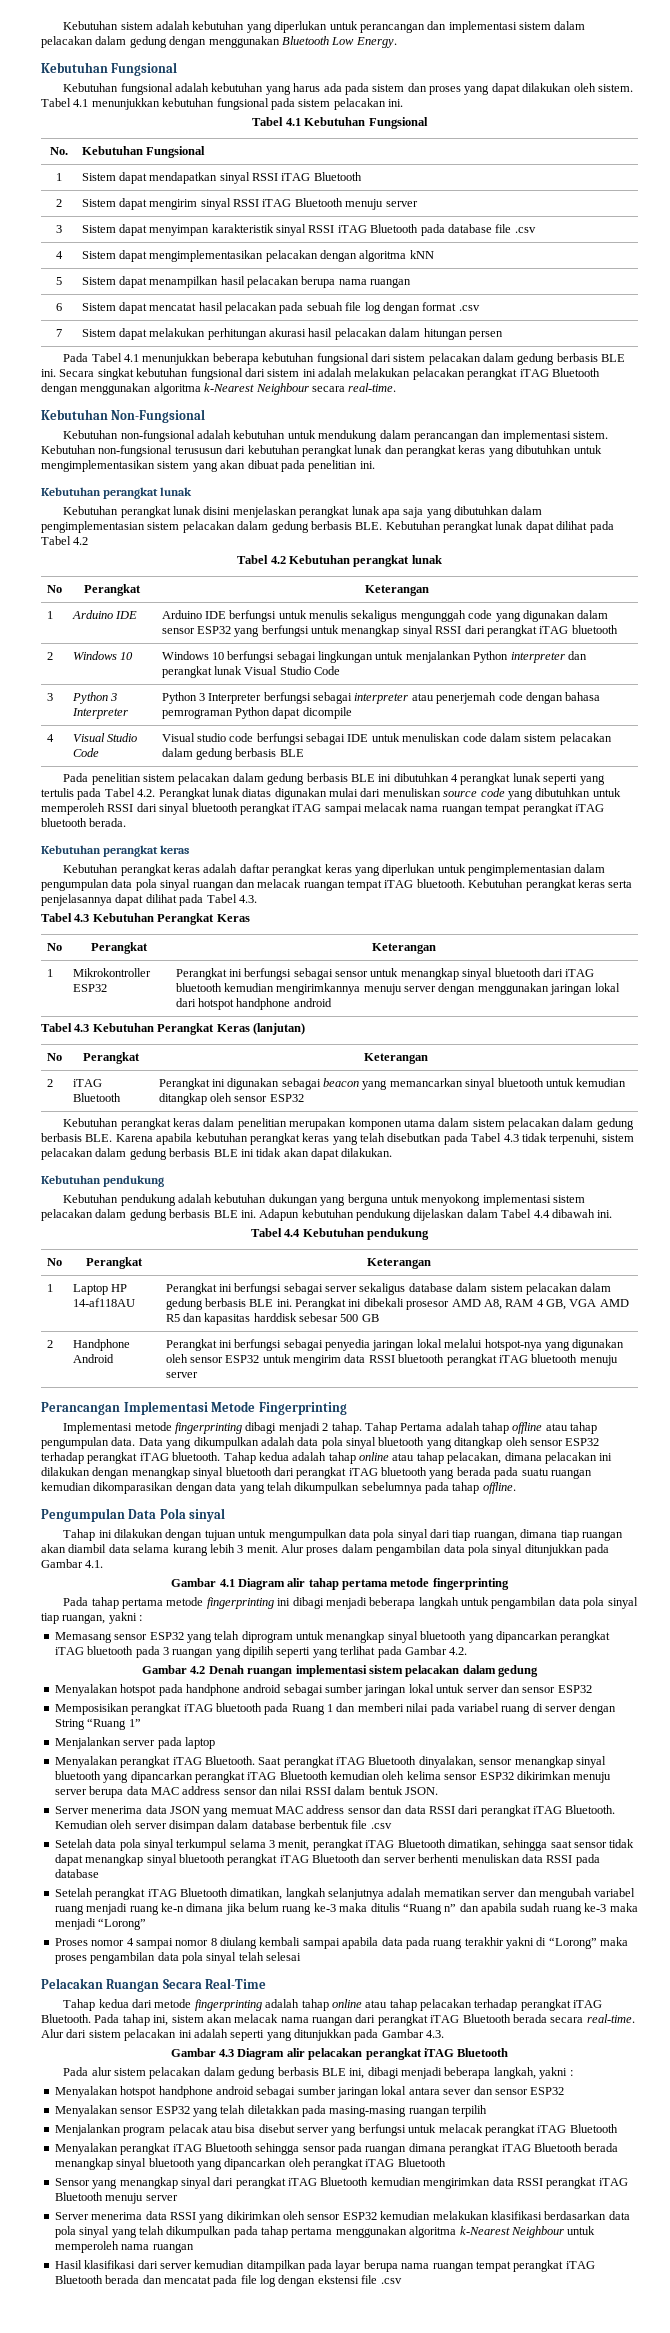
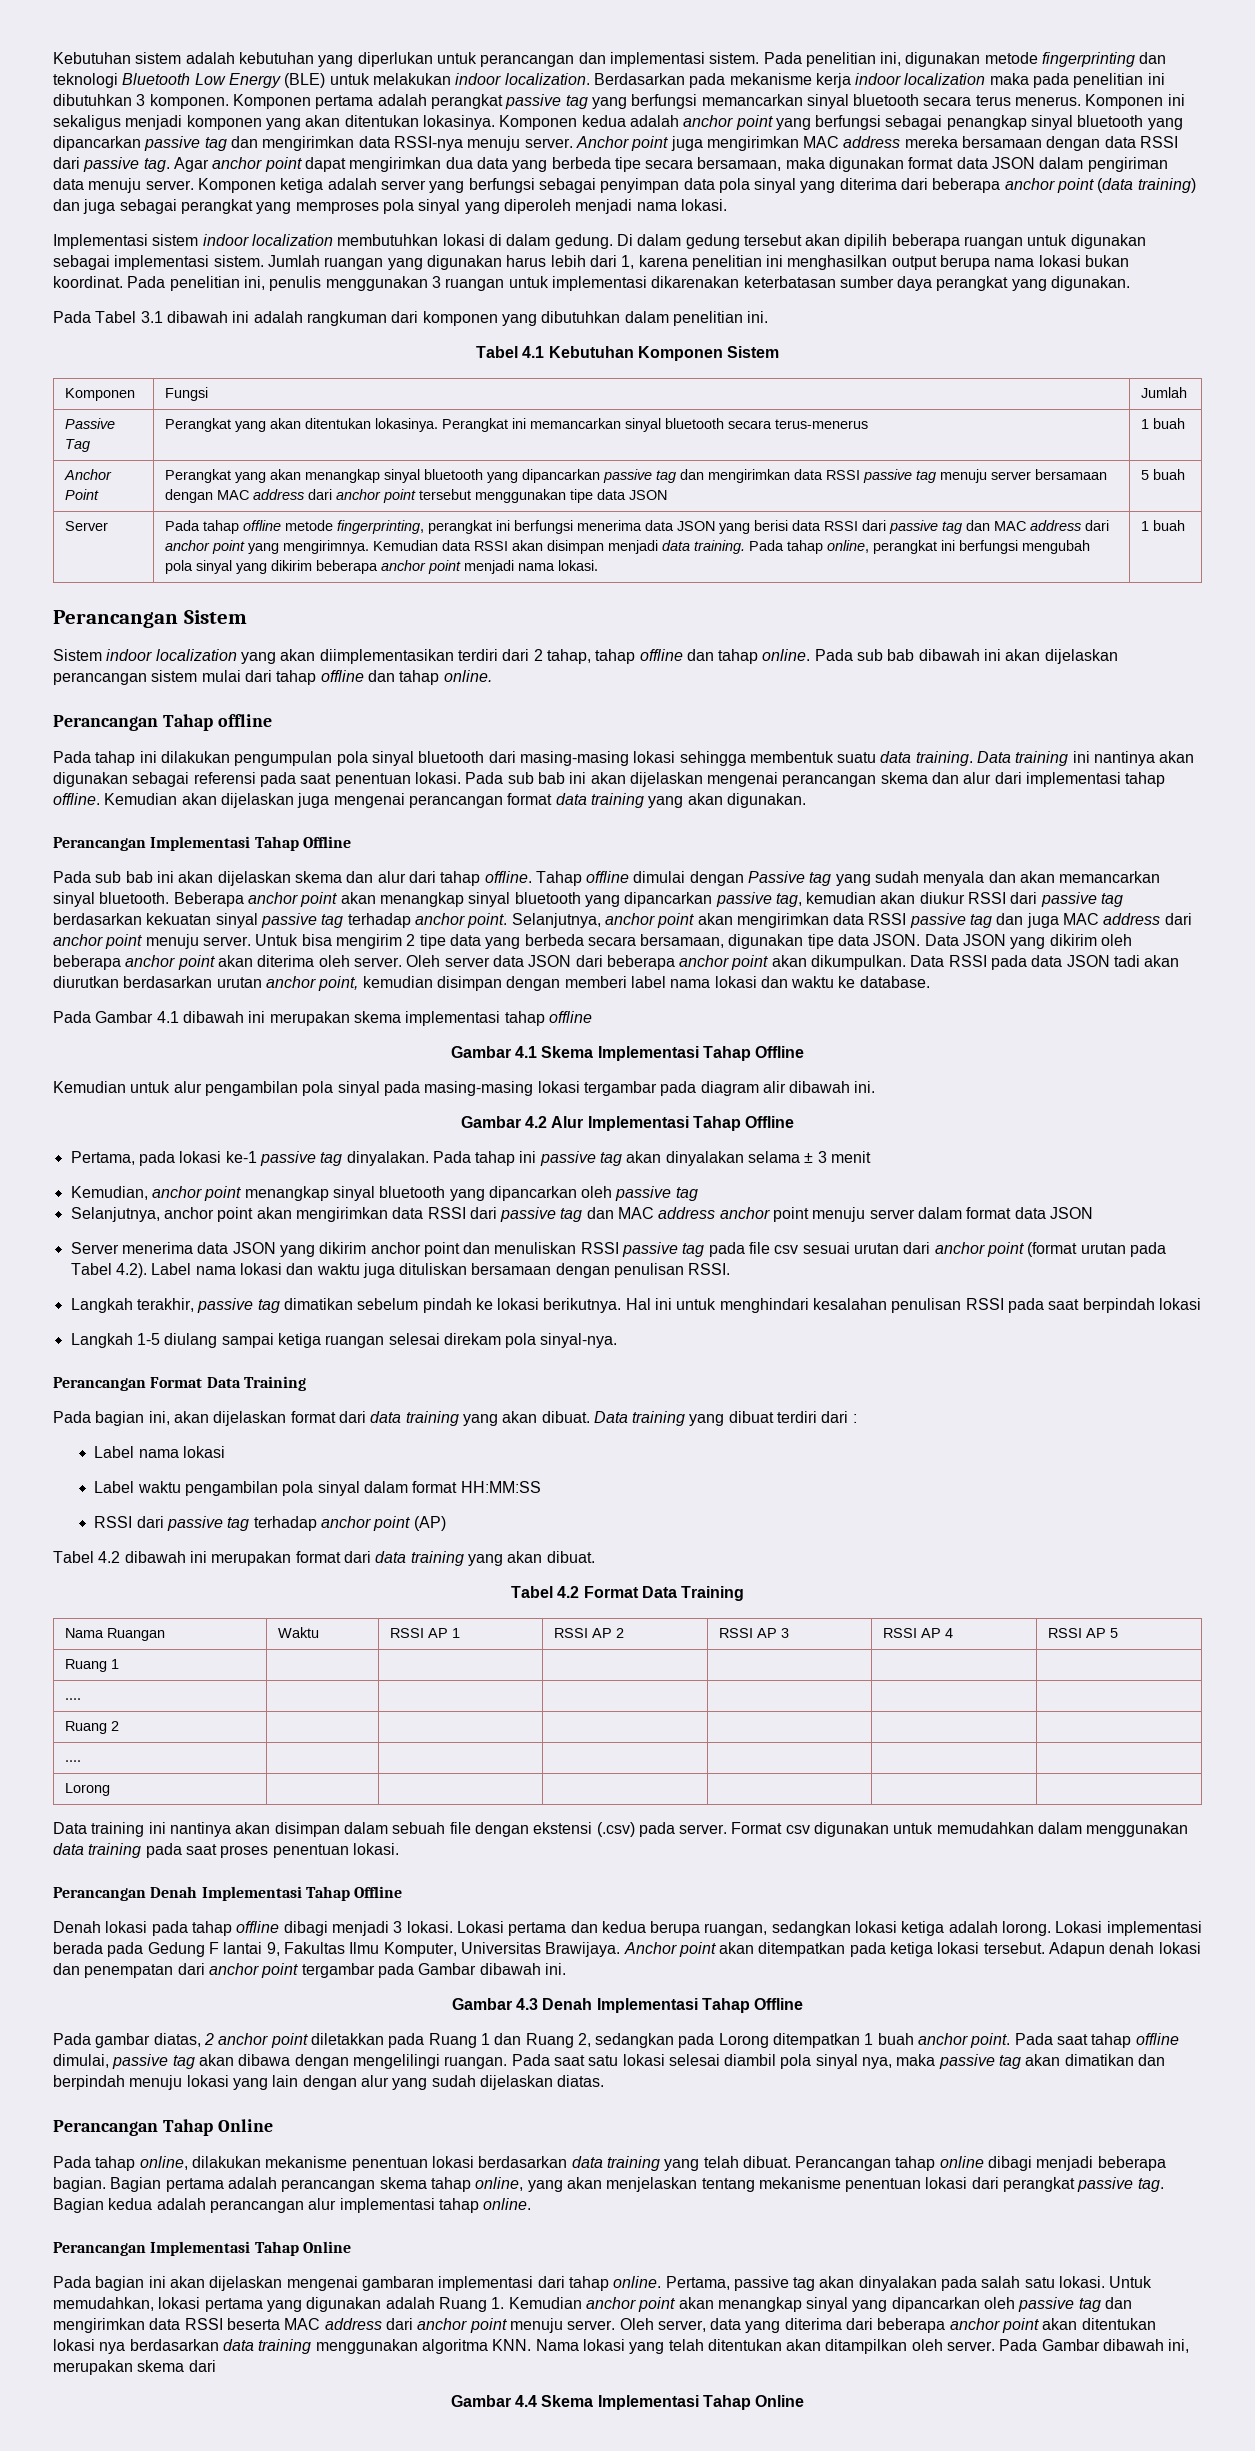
- Kebutuhan sistem adalah kebutuhan yang diperlukan untuk perancangan dan implementasi sistem dalam pelacakan dalam gedung dengan menggunakan Bluetooth Low Energy.
- Kebutuhan Fungsional
- Kebutuhan fungsional adalah kebutuhan yang harus ada pada sistem dan proses yang dapat dilakukan oleh sistem. Tabel 4.1 menunjukkan kebutuhan fungsional pada sistem pelacakan ini.
- Tabel 4.1 Kebutuhan Fungsional
- No. | Kebutuhan Fungsional
- 1 | Sistem dapat mendapatkan sinyal RSSI iTAG Bluetooth
- 2 | Sistem dapat mengirim sinyal RSSI iTAG Bluetooth menuju server
- 3 | Sistem dapat menyimpan karakteristik sinyal RSSI iTAG Bluetooth pada database file .csv
- 4 | Sistem dapat mengimplementasikan pelacakan dengan algoritma kNN
- 5 | Sistem dapat menampilkan hasil pelacakan berupa nama ruangan
- 6 | Sistem dapat mencatat hasil pelacakan pada sebuah file log dengan format .csv
- 7 | Sistem dapat melakukan perhitungan akurasi hasil pelacakan dalam hitungan persen
- Pada Tabel 4.1 menunjukkan beberapa kebutuhan fungsional dari sistem pelacakan dalam gedung berbasis BLE ini. Secara singkat kebutuhan fungsional dari sistem ini adalah melakukan pelacakan perangkat iTAG Bluetooth dengan menggunakan algoritma k-Nearest Neighbour secara real-time.
- Kebutuhan Non-Fungsional
- Kebutuhan non-fungsional adalah kebutuhan untuk mendukung dalam perancangan dan implementasi sistem. Kebutuhan non-fungsional terususun dari kebutuhan perangkat lunak dan perangkat keras yang dibutuhkan untuk mengimplementasikan sistem yang akan dibuat pada penelitian ini.
- Kebutuhan perangkat lunak
- Kebutuhan perangkat lunak disini menjelaskan perangkat lunak apa saja yang dibutuhkan dalam pengimplementasian sistem pelacakan dalam gedung berbasis BLE. Kebutuhan perangkat lunak dapat dilihat pada Tabel 4.2
- Tabel 4.2 Kebutuhan perangkat lunak
- No | Perangkat | Keterangan
- 1 | Arduino IDE | Arduino IDE berfungsi untuk menulis sekaligus mengunggah code yang digunakan dalam sensor ESP32 yang berfungsi untuk menangkap sinyal RSSI dari perangkat iTAG bluetooth
- 2 | Windows 10 | Windows 10 berfungsi sebagai lingkungan untuk menjalankan Python interpreter dan perangkat lunak Visual Studio Code
- 3 | Python 3 Interpreter | Python 3 Interpreter berfungsi sebagai interpreter atau penerjemah code dengan bahasa pemrograman Python dapat dicompile
- 4 | Visual Studio Code | Visual studio code berfungsi sebagai IDE untuk menuliskan code dalam sistem pelacakan dalam gedung berbasis BLE
- Pada penelitian sistem pelacakan dalam gedung berbasis BLE ini dibutuhkan 4 perangkat lunak seperti yang tertulis pada Tabel 4.2. Perangkat lunak diatas digunakan mulai dari menuliskan source code yang dibutuhkan untuk memperoleh RSSI dari sinyal bluetooth perangkat iTAG sampai melacak nama ruangan tempat perangkat iTAG bluetooth berada.
- Kebutuhan perangkat keras
- Kebutuhan perangkat keras adalah daftar perangkat keras yang diperlukan untuk pengimplementasian dalam pengumpulan data pola sinyal ruangan dan melacak ruangan tempat iTAG bluetooth. Kebutuhan perangkat keras serta penjelasannya dapat dilihat pada Tabel 4.3.
- Tabel 4.3 Kebutuhan Perangkat Keras
- No | Perangkat | Keterangan
- 1 | Mikrokontroller ESP32 | Perangkat ini berfungsi sebagai sensor untuk menangkap sinyal bluetooth dari iTAG bluetooth kemudian mengirimkannya menuju server dengan menggunakan jaringan lokal dari hotspot handphone android
- Tabel 4.3 Kebutuhan Perangkat Keras (lanjutan)
- No | Perangkat | Keterangan
- 2 | iTAG Bluetooth | Perangkat ini digunakan sebagai beacon yang memancarkan sinyal bluetooth untuk kemudian ditangkap oleh sensor ESP32
- Kebutuhan perangkat keras dalam penelitian merupakan komponen utama dalam sistem pelacakan dalam gedung berbasis BLE. Karena apabila kebutuhan perangkat keras yang telah disebutkan pada Tabel 4.3 tidak terpenuhi, sistem pelacakan dalam gedung berbasis BLE ini tidak akan dapat dilakukan.
- Kebutuhan pendukung
- Kebutuhan pendukung adalah kebutuhan dukungan yang berguna untuk menyokong implementasi sistem pelacakan dalam gedung berbasis BLE ini. Adapun kebutuhan pendukung dijelaskan dalam Tabel 4.4 dibawah ini.
- Tabel 4.4 Kebutuhan pendukung
- No | Perangkat | Keterangan
- 1 | Laptop HP 14-af118AU | Perangkat ini berfungsi sebagai server sekaligus database dalam sistem pelacakan dalam gedung berbasis BLE ini. Perangkat ini dibekali prosesor AMD A8, RAM 4 GB, VGA AMD R5 dan kapasitas harddisk sebesar 500 GB
- 2 | Handphone Android | Perangkat ini berfungsi sebagai penyedia jaringan lokal melalui hotspot-nya yang digunakan oleh sensor ESP32 untuk mengirim data RSSI bluetooth perangkat iTAG bluetooth menuju server
- Perancangan Implementasi Metode Fingerprinting
- Implementasi metode fingerprinting dibagi menjadi 2 tahap. Tahap Pertama adalah tahap offline atau tahap pengumpulan data. Data yang dikumpulkan adalah data pola sinyal bluetooth yang ditangkap oleh sensor ESP32 terhadap perangkat iTAG bluetooth. Tahap kedua adalah tahap online atau tahap pelacakan, dimana pelacakan ini dilakukan dengan menangkap sinyal bluetooth dari perangkat iTAG bluetooth yang berada pada suatu ruangan kemudian dikomparasikan dengan data yang telah dikumpulkan sebelumnya pada tahap offline.
- Pengumpulan Data Pola sinyal
- Tahap ini dilakukan dengan tujuan untuk mengumpulkan data pola sinyal dari tiap ruangan, dimana tiap ruangan akan diambil data selama kurang lebih 3 menit. Alur proses dalam pengambilan data pola sinyal ditunjukkan pada Gambar 4.1.
- Gambar 4.1 Diagram alir tahap pertama metode fingerprinting
- Pada tahap pertama metode fingerprinting ini dibagi menjadi beberapa langkah untuk pengambilan data pola sinyal tiap ruangan, yakni :
- Memasang sensor ESP32 yang telah diprogram untuk menangkap sinyal bluetooth yang dipancarkan perangkat iTAG bluetooth pada 3 ruangan yang dipilih seperti yang terlihat pada Gambar 4.2.
- Gambar 4.2 Denah ruangan implementasi sistem pelacakan dalam gedung
- Menyalakan hotspot pada handphone android sebagai sumber jaringan lokal untuk server dan sensor ESP32
- Memposisikan perangkat iTAG bluetooth pada Ruang 1 dan memberi nilai pada variabel ruang di server dengan String “Ruang 1”
- Menjalankan server pada laptop
- Menyalakan perangkat iTAG Bluetooth. Saat perangkat iTAG Bluetooth dinyalakan, sensor menangkap sinyal bluetooth yang dipancarkan perangkat iTAG Bluetooth kemudian oleh kelima sensor ESP32 dikirimkan menuju server berupa data MAC address sensor dan nilai RSSI dalam bentuk JSON.
+ Kebutuhan sistem adalah kebutuhan yang diperlukan untuk perancangan dan implementasi sistem. Pada penelitian ini, digunakan metode fingerprinting dan teknologi Bluetooth Low Energy (BLE) untuk melakukan indoor localization. Berdasarkan pada mekanisme kerja indoor localization maka pada penelitian ini dibutuhkan 3 komponen. Komponen pertama adalah perangkat passive tag yang berfungsi memancarkan sinyal bluetooth secara terus menerus. Komponen ini sekaligus menjadi komponen yang akan ditentukan lokasinya. Komponen kedua adalah anchor point yang berfungsi sebagai penangkap sinyal bluetooth yang dipancarkan passive tag dan mengirimkan data RSSI-nya menuju server. Anchor point juga mengirimkan MAC address mereka bersamaan dengan data RSSI dari passive tag. Agar anchor point dapat mengirimkan dua data yang berbeda tipe secara bersamaan, maka digunakan format data JSON dalam pengiriman data menuju server. Komponen ketiga adalah server yang berfungsi sebagai penyimpan data pola sinyal yang diterima dari beberapa anchor point (data training) dan juga sebagai perangkat yang memproses pola sinyal yang diperoleh menjadi nama lokasi.
+ Implementasi sistem indoor localization membutuhkan lokasi di dalam gedung. Di dalam gedung tersebut akan dipilih beberapa ruangan untuk digunakan sebagai implementasi sistem. Jumlah ruangan yang digunakan harus lebih dari 1, karena penelitian ini menghasilkan output berupa nama lokasi bukan koordinat. Pada penelitian ini, penulis menggunakan 3 ruangan untuk implementasi dikarenakan keterbatasan sumber daya perangkat yang digunakan.
+ Pada Tabel 3.1 dibawah ini adalah rangkuman dari komponen yang dibutuhkan dalam penelitian ini.
+ Tabel 4.1 Kebutuhan Komponen Sistem
+ Komponen | Fungsi | Jumlah
+ Passive Tag | Perangkat yang akan ditentukan lokasinya. Perangkat ini memancarkan sinyal bluetooth secara terus-menerus | 1 buah
+ Anchor Point | Perangkat yang akan menangkap sinyal bluetooth yang dipancarkan passive tag dan mengirimkan data RSSI passive tag menuju server bersamaan dengan MAC address dari anchor point tersebut menggunakan tipe data JSON | 5 buah
+ Server | Pada tahap offline metode fingerprinting, perangkat ini berfungsi menerima data JSON yang berisi data RSSI dari passive tag dan MAC address dari anchor point yang mengirimnya. Kemudian data RSSI akan disimpan menjadi data training. Pada tahap online, perangkat ini berfungsi mengubah pola sinyal yang dikirim beberapa anchor point menjadi nama lokasi. | 1 buah
+ Perancangan Sistem
+ Sistem indoor localization yang akan diimplementasikan terdiri dari 2 tahap, tahap offline dan tahap online. Pada sub bab dibawah ini akan dijelaskan perancangan sistem mulai dari tahap offline dan tahap online.
+ Perancangan Tahap offline
+ Pada tahap ini dilakukan pengumpulan pola sinyal bluetooth dari masing-masing lokasi sehingga membentuk suatu data training. Data training ini nantinya akan digunakan sebagai referensi pada saat penentuan lokasi. Pada sub bab ini akan dijelaskan mengenai perancangan skema dan alur dari implementasi tahap offline. Kemudian akan dijelaskan juga mengenai perancangan format data training yang akan digunakan.
+ Perancangan Implementasi Tahap Offline
+ Pada sub bab ini akan dijelaskan skema dan alur dari tahap offline. Tahap offline dimulai dengan Passive tag yang sudah menyala dan akan memancarkan sinyal bluetooth. Beberapa anchor point akan menangkap sinyal bluetooth yang dipancarkan passive tag, kemudian akan diukur RSSI dari passive tag berdasarkan kekuatan sinyal passive tag terhadap anchor point. Selanjutnya, anchor point akan mengirimkan data RSSI passive tag dan juga MAC address dari anchor point menuju server. Untuk bisa mengirim 2 tipe data yang berbeda secara bersamaan, digunakan tipe data JSON. Data JSON yang dikirim oleh beberapa anchor point akan diterima oleh server. Oleh server data JSON dari beberapa anchor point akan dikumpulkan. Data RSSI pada data JSON tadi akan diurutkan berdasarkan urutan anchor point, kemudian disimpan dengan memberi label nama lokasi dan waktu ke database.
+ Pada Gambar 4.1 dibawah ini merupakan skema implementasi tahap offline
+ Gambar 4.1 Skema Implementasi Tahap Offline
+ Kemudian untuk alur pengambilan pola sinyal pada masing-masing lokasi tergambar pada diagram alir dibawah ini.
+ Gambar 4.2 Alur Implementasi Tahap Offline
+ Pertama, pada lokasi ke-1 passive tag dinyalakan. Pada tahap ini passive tag akan dinyalakan selama ± 3 menit
+ Kemudian, anchor point menangkap sinyal bluetooth yang dipancarkan oleh passive tag
+ Selanjutnya, anchor point akan mengirimkan data RSSI dari passive tag dan MAC address anchor point menuju server dalam format data JSON
- Server menerima data JSON yang memuat MAC address sensor dan data RSSI dari perangkat iTAG Bluetooth. Kemudian oleh server disimpan dalam database berbentuk file .csv
- Setelah data pola sinyal terkumpul selama 3 menit, perangkat iTAG Bluetooth dimatikan, sehingga saat sensor tidak dapat menangkap sinyal bluetooth perangkat iTAG Bluetooth dan server berhenti menuliskan data RSSI pada database
- Setelah perangkat iTAG Bluetooth dimatikan, langkah selanjutnya adalah mematikan server dan mengubah variabel ruang menjadi ruang ke-n dimana jika belum ruang ke-3 maka ditulis “Ruang n” dan apabila sudah ruang ke-3 maka menjadi “Lorong”
- Proses nomor 4 sampai nomor 8 diulang kembali sampai apabila data pada ruang terakhir yakni di “Lorong” maka proses pengambilan data pola sinyal telah selesai
- Pelacakan Ruangan Secara Real-Time
- Tahap kedua dari metode fingerprinting adalah tahap online atau tahap pelacakan terhadap perangkat iTAG Bluetooth. Pada tahap ini, sistem akan melacak nama ruangan dari perangkat iTAG Bluetooth berada secara real-time. Alur dari sistem pelacakan ini adalah seperti yang ditunjukkan pada Gambar 4.3.
- Gambar 4.3 Diagram alir pelacakan perangkat iTAG Bluetooth
- Pada alur sistem pelacakan dalam gedung berbasis BLE ini, dibagi menjadi beberapa langkah, yakni :
- Menyalakan hotspot handphone android sebagai sumber jaringan lokal antara sever dan sensor ESP32
- Menyalakan sensor ESP32 yang telah diletakkan pada masing-masing ruangan terpilih
- Menjalankan program pelacak atau bisa disebut server yang berfungsi untuk melacak perangkat iTAG Bluetooth
- Menyalakan perangkat iTAG Bluetooth sehingga sensor pada ruangan dimana perangkat iTAG Bluetooth berada menangkap sinyal bluetooth yang dipancarkan oleh perangkat iTAG Bluetooth
- Sensor yang menangkap sinyal dari perangkat iTAG Bluetooth kemudian mengirimkan data RSSI perangkat iTAG Bluetooth menuju server
- Server menerima data RSSI yang dikirimkan oleh sensor ESP32 kemudian melakukan klasifikasi berdasarkan data pola sinyal yang telah dikumpulkan pada tahap pertama menggunakan algoritma k-Nearest Neighbour untuk memperoleh nama ruangan
- Hasil klasifikasi dari server kemudian ditampilkan pada layar berupa nama ruangan tempat perangkat iTAG Bluetooth berada dan mencatat pada file log dengan ekstensi file .csv
+ Server menerima data JSON yang dikirim anchor point dan menuliskan RSSI passive tag pada file csv sesuai urutan dari anchor point (format urutan pada Tabel 4.2). Label nama lokasi dan waktu juga dituliskan bersamaan dengan penulisan RSSI.
+ Langkah terakhir, passive tag dimatikan sebelum pindah ke lokasi berikutnya. Hal ini untuk menghindari kesalahan penulisan RSSI pada saat berpindah lokasi
+ Langkah 1-5 diulang sampai ketiga ruangan selesai direkam pola sinyal-nya.
+ Perancangan Format Data Training
+ Pada bagian ini, akan dijelaskan format dari data training yang akan dibuat. Data training yang dibuat terdiri dari :
+ Label nama lokasi
+ Label waktu pengambilan pola sinyal dalam format HH:MM:SS
+ RSSI dari passive tag terhadap anchor point (AP)
+ Tabel 4.2 dibawah ini merupakan format dari data training yang akan dibuat.
+ Tabel 4.2 Format Data Training
+ Nama Ruangan | Waktu | RSSI AP 1 | RSSI AP 2 | RSSI AP 3 | RSSI AP 4 | RSSI AP 5
+ Ruang 1 | | | | | |
+ .... | | | | | |
+ Ruang 2 | | | | | |
+ .... | | | | | |
+ Lorong | | | | | |
+ Data training ini nantinya akan disimpan dalam sebuah file dengan ekstensi (.csv) pada server. Format csv digunakan untuk memudahkan dalam menggunakan data training pada saat proses penentuan lokasi.
+ Perancangan Denah Implementasi Tahap Offline
+ Denah lokasi pada tahap offline dibagi menjadi 3 lokasi. Lokasi pertama dan kedua berupa ruangan, sedangkan lokasi ketiga adalah lorong. Lokasi implementasi berada pada Gedung F lantai 9, Fakultas Ilmu Komputer, Universitas Brawijaya. Anchor point akan ditempatkan pada ketiga lokasi tersebut. Adapun denah lokasi dan penempatan dari anchor point tergambar pada Gambar dibawah ini.
+ Gambar 4.3 Denah Implementasi Tahap Offline
+ Pada gambar diatas, 2 anchor point diletakkan pada Ruang 1 dan Ruang 2, sedangkan pada Lorong ditempatkan 1 buah anchor point. Pada saat tahap offline dimulai, passive tag akan dibawa dengan mengelilingi ruangan. Pada saat satu lokasi selesai diambil pola sinyal nya, maka passive tag akan dimatikan dan berpindah menuju lokasi yang lain dengan alur yang sudah dijelaskan diatas.
+ Perancangan Tahap Online
+ Pada tahap online, dilakukan mekanisme penentuan lokasi berdasarkan data training yang telah dibuat. Perancangan tahap online dibagi menjadi beberapa bagian. Bagian pertama adalah perancangan skema tahap online, yang akan menjelaskan tentang mekanisme penentuan lokasi dari perangkat passive tag. Bagian kedua adalah perancangan alur implementasi tahap online.
+ Perancangan Implementasi Tahap Online
+ Pada bagian ini akan dijelaskan mengenai gambaran implementasi dari tahap online. Pertama, passive tag akan dinyalakan pada salah satu lokasi. Untuk memudahkan, lokasi pertama yang digunakan adalah Ruang 1. Kemudian anchor point akan menangkap sinyal yang dipancarkan oleh passive tag dan mengirimkan data RSSI beserta MAC address dari anchor point menuju server. Oleh server, data yang diterima dari beberapa anchor point akan ditentukan lokasi nya berdasarkan data training menggunakan algoritma KNN. Nama lokasi yang telah ditentukan akan ditampilkan oleh server. Pada Gambar dibawah ini, merupakan skema dari
+ Gambar 4.4 Skema Implementasi Tahap Online

